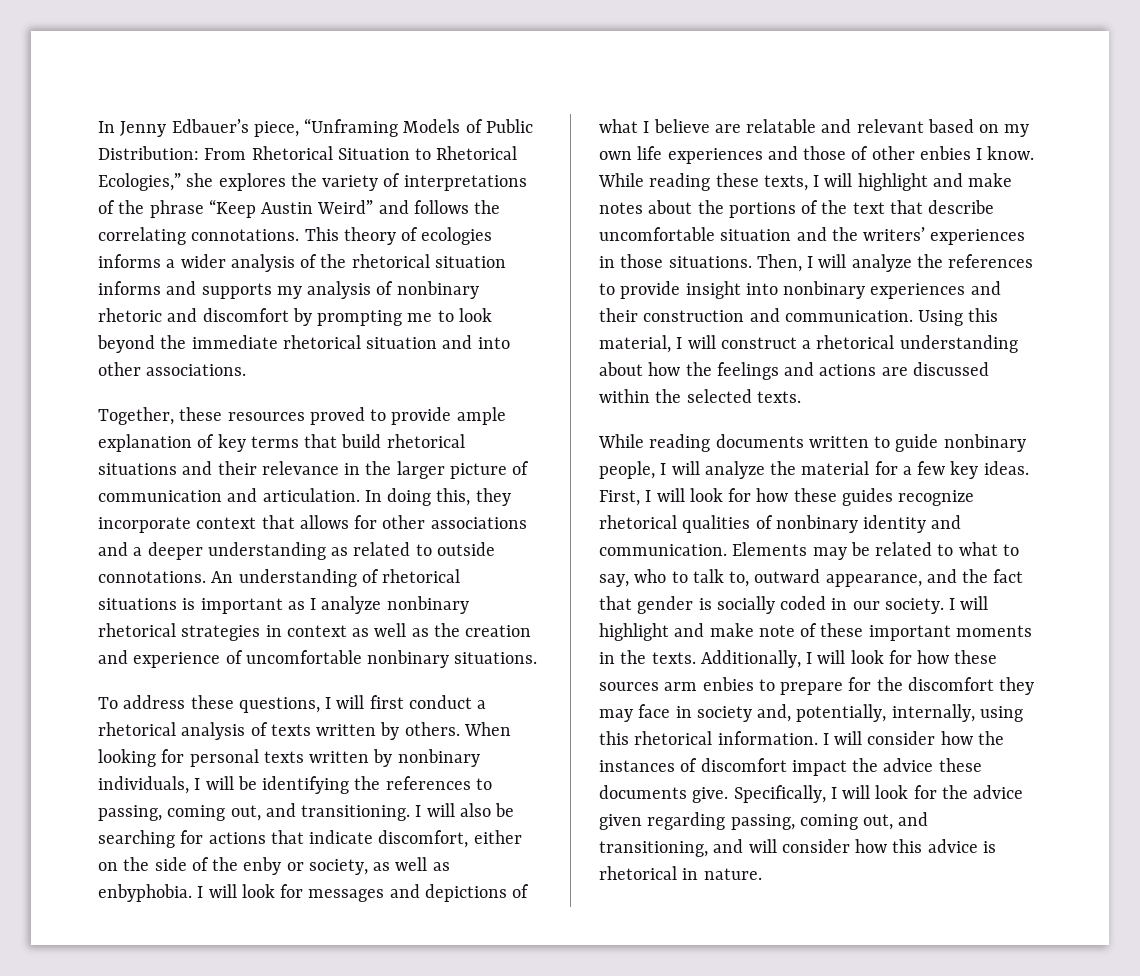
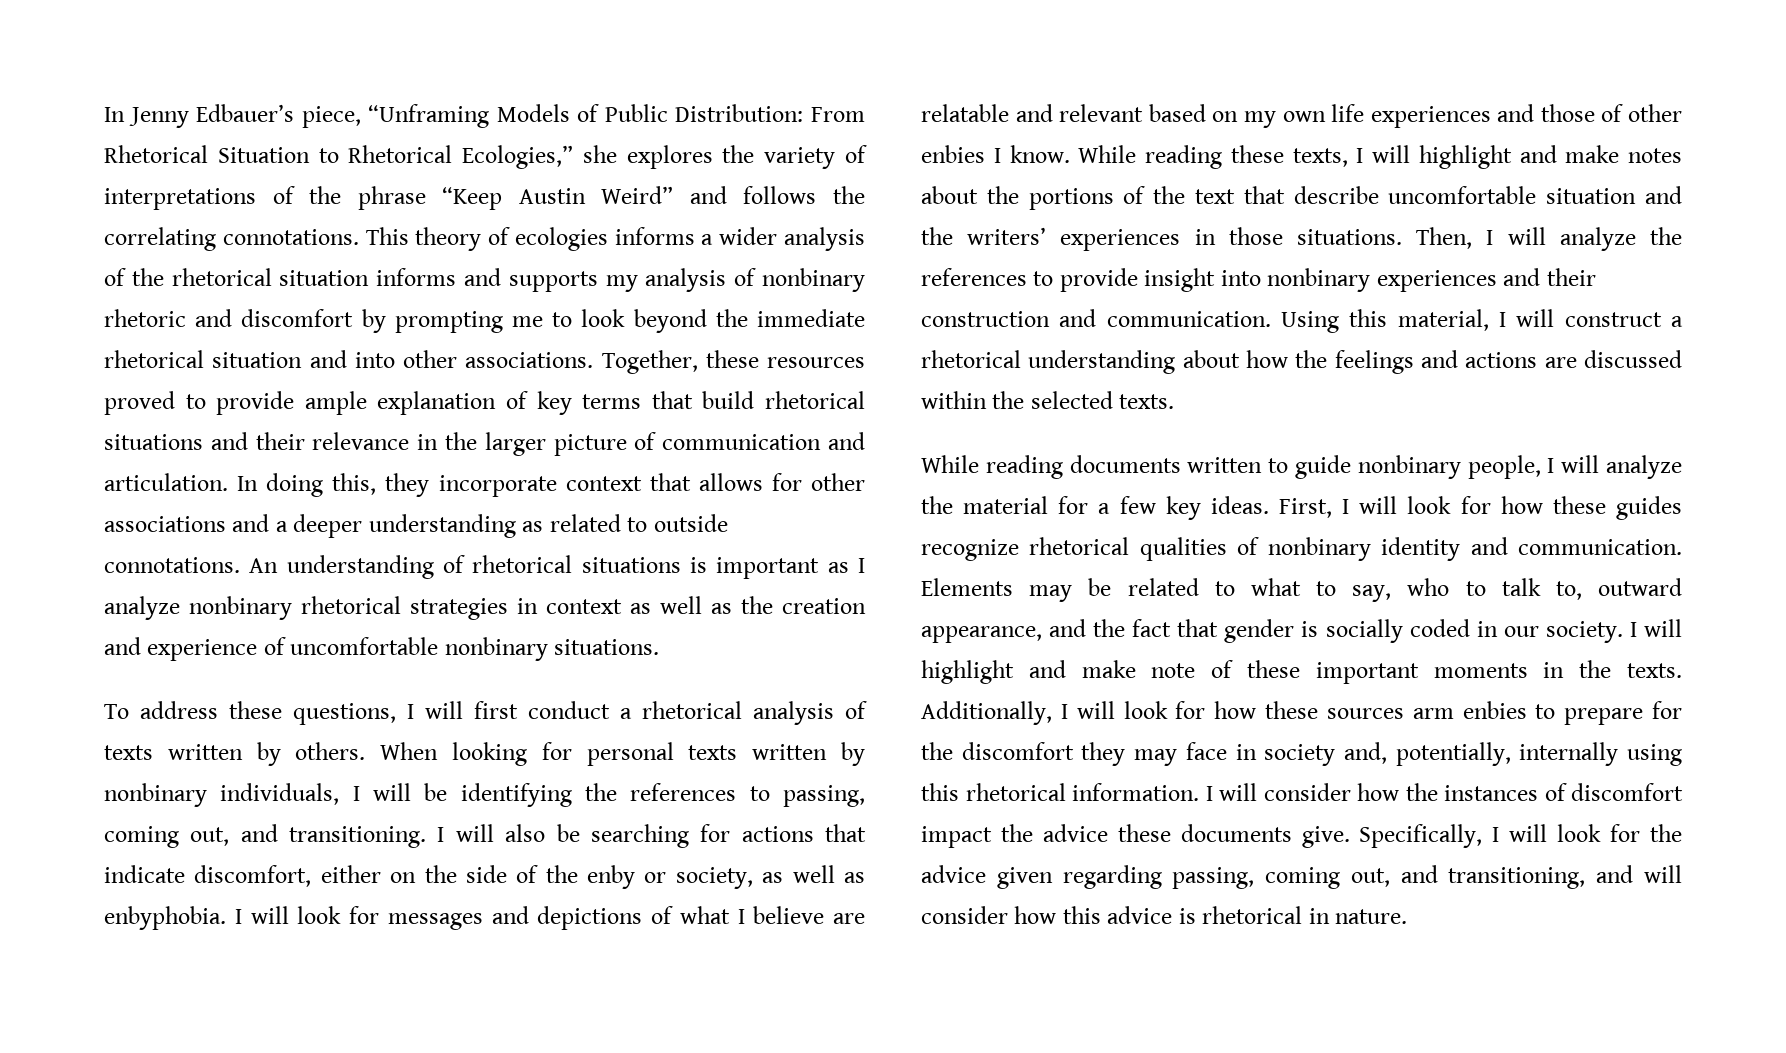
- This theory of ecologies informs a wider analysis of the rhetorical situation informs and supports my analysis of nonbinary rhetoric and discomfort by prompting me to look beyond the immediate rhetorical situation and into other associations.
- Together, these resources proved to provide ample explanation of key terms that build rhetorical situations and their relevance in the larger picture of communication and articulation.
+ This theory of ecologies informs a wider analysis of the rhetorical situation informs and supports my analysis of nonbinary rhetoric and discomfort by prompting me to look beyond the immediate rhetorical situation and into other associations. Together, these resources proved to provide ample explanation of key terms that build rhetorical situations and their relevance in the larger picture of communication and articulation.
- Additionally, I will look for how these sources arm enbies to prepare for the discomfort they may face in society and, potentially, internally, using this rhetorical information.
+ Additionally, I will look for how these sources arm enbies to prepare for the discomfort they may face in society and, potentially, internally using this rhetorical information.

